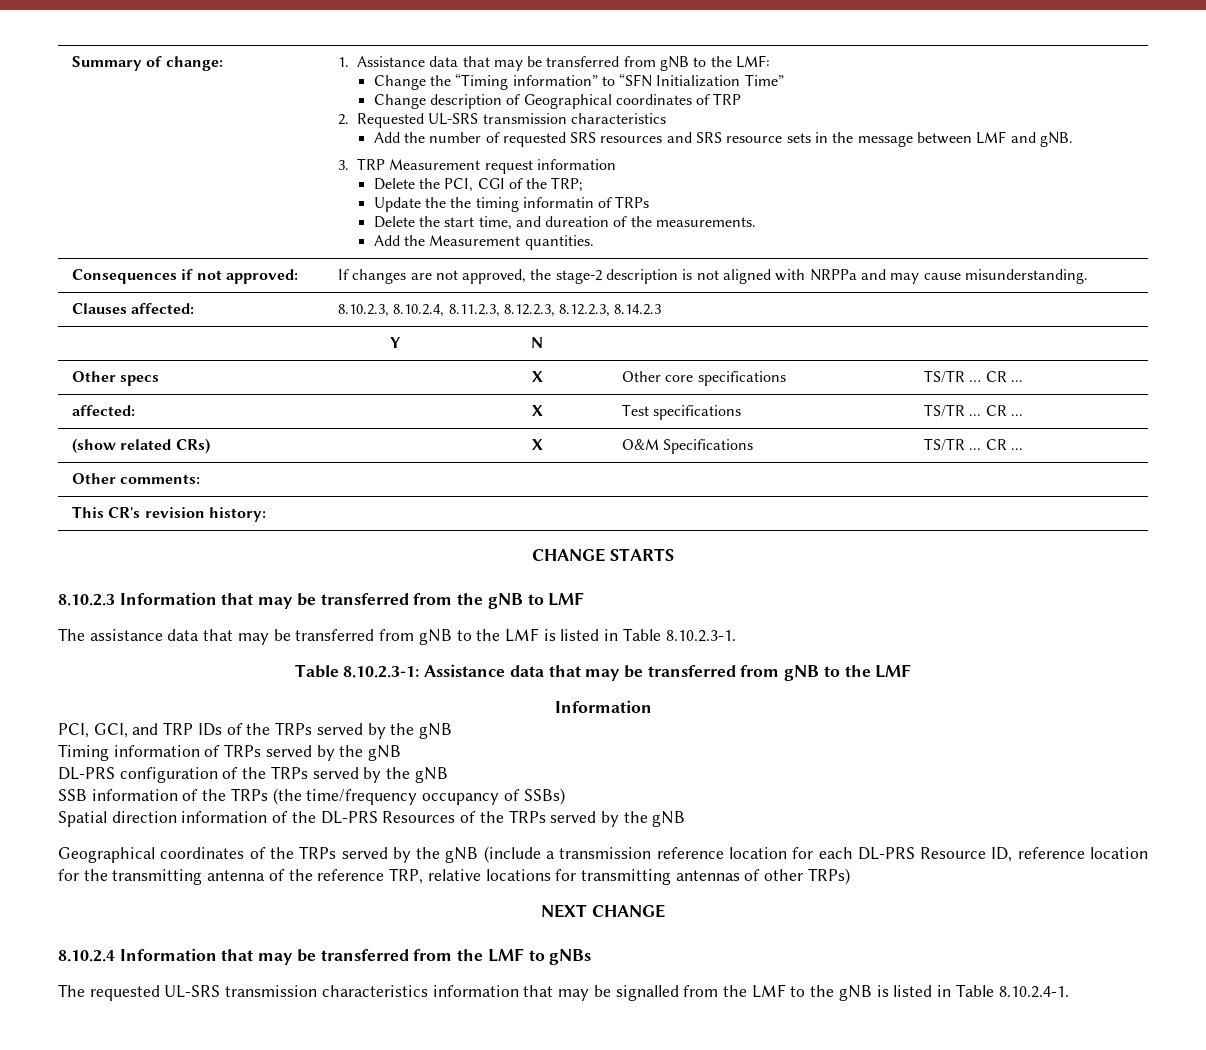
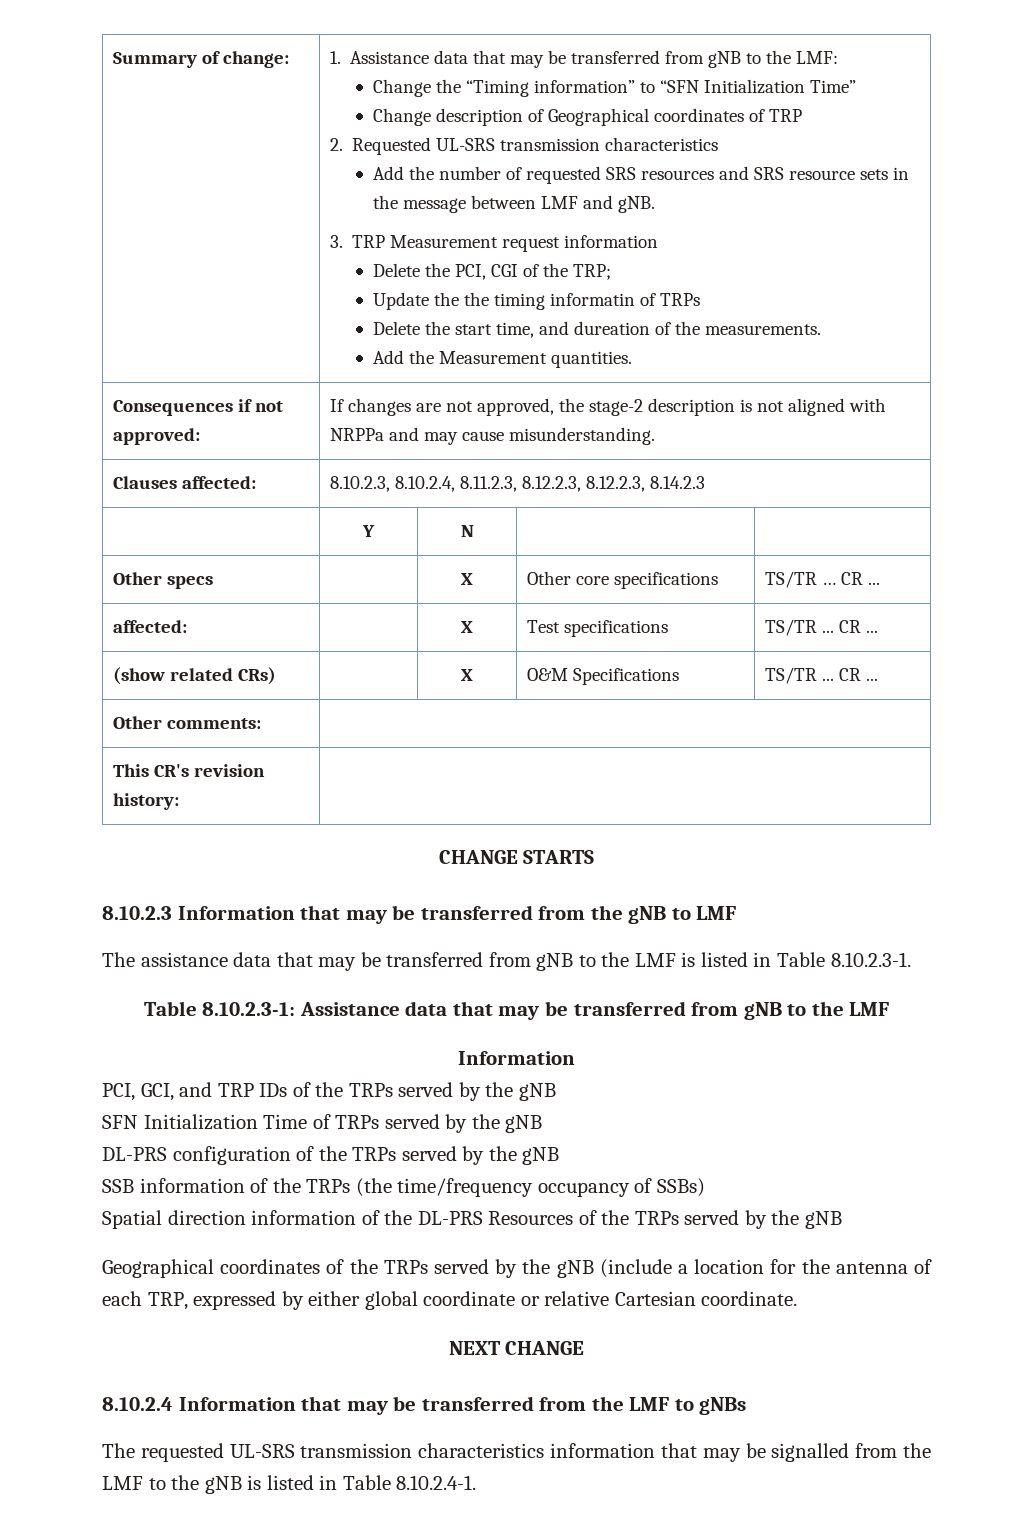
- Timing information of TRPs served by the gNB
+ SFN Initialization Time of TRPs served by the gNB
- Geographical coordinates of the TRPs served by the gNB (include a transmission reference location for each DL-PRS Resource ID, reference location for the transmitting antenna of the reference TRP, relative locations for transmitting antennas of other TRPs)
+ Geographical coordinates of the TRPs served by the gNB (include a location for the antenna of each TRP, expressed by either global coordinate or relative Cartesian coordinate.

